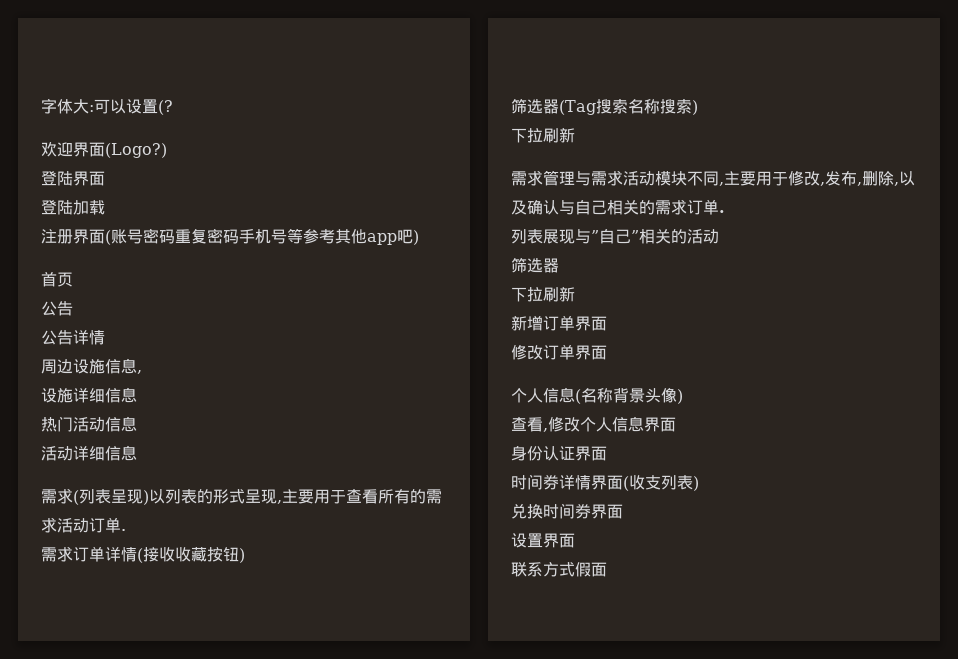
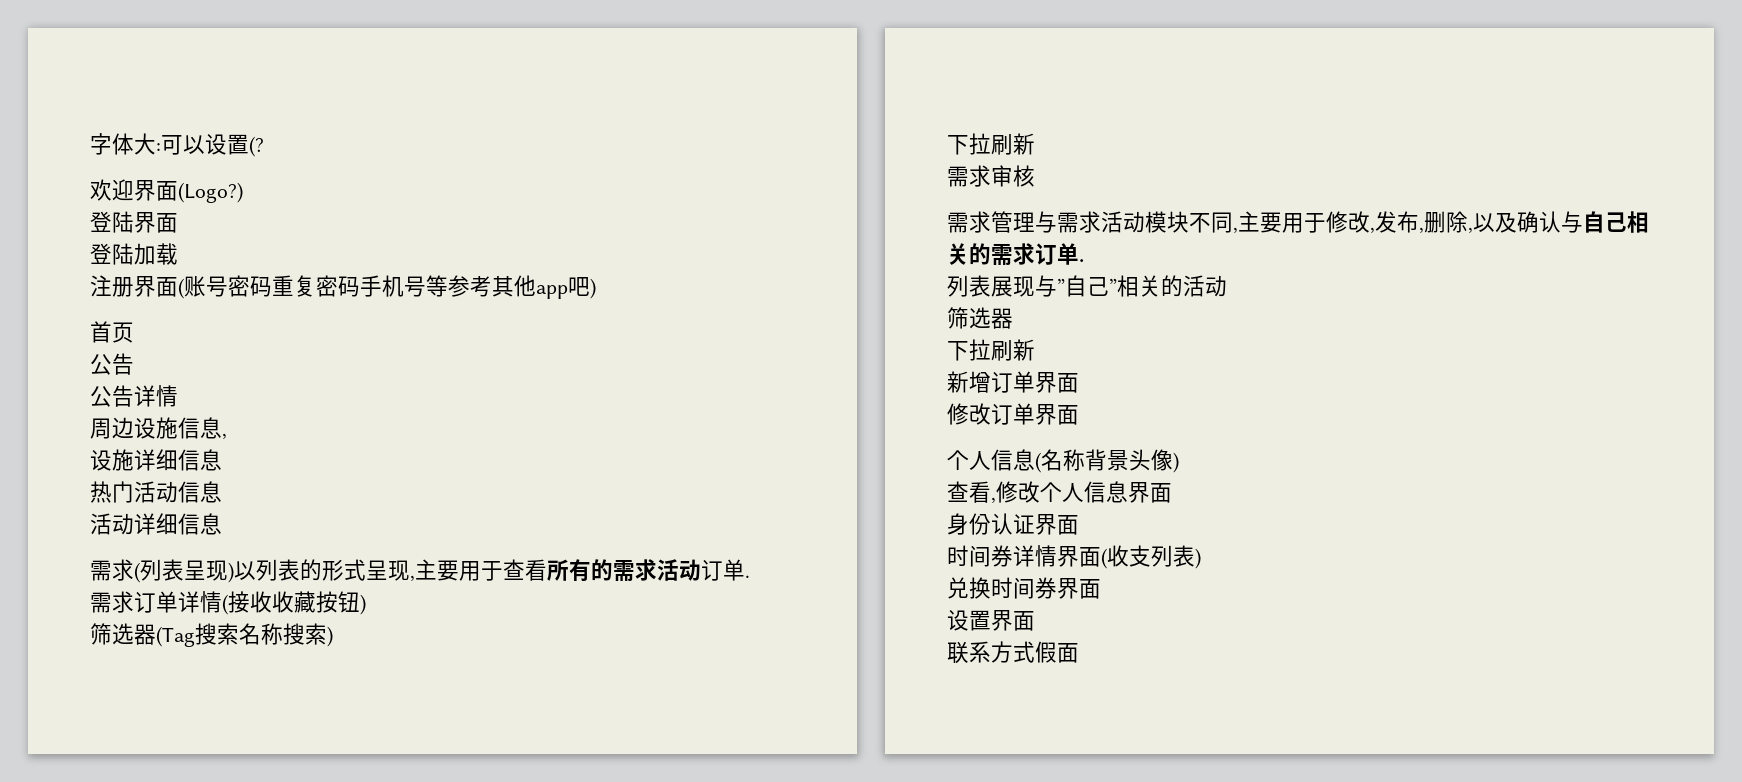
+ 需求审核

